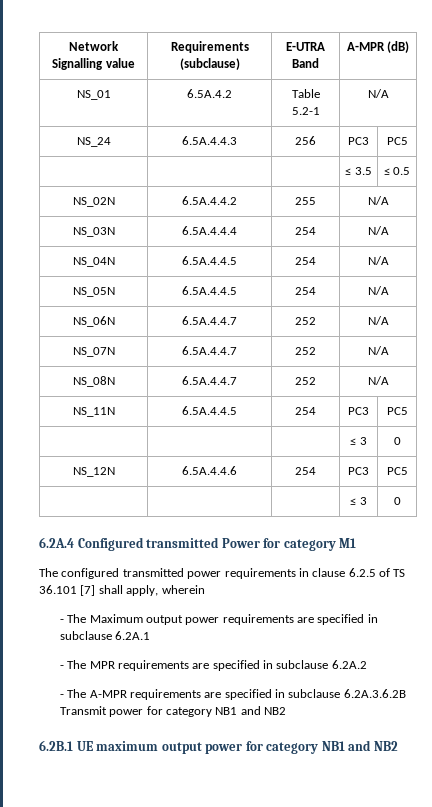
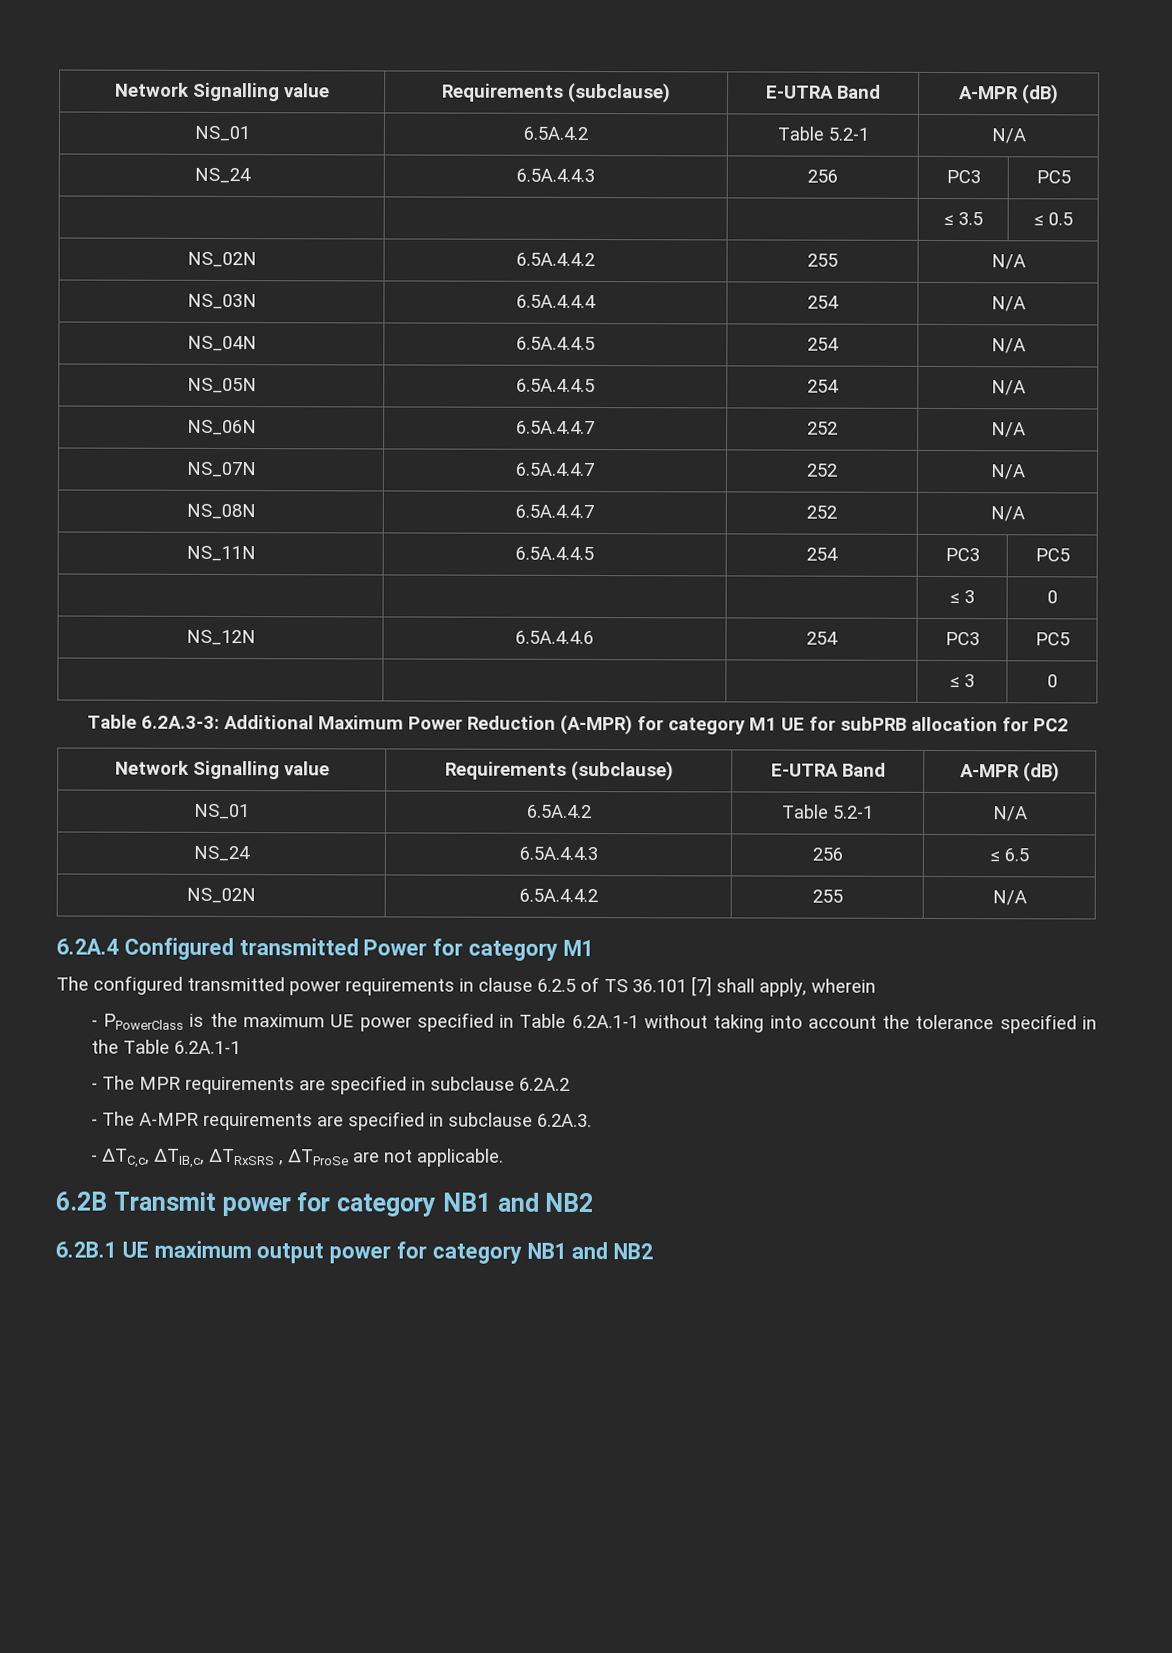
+ Table 6.2A.3-3: Additional Maximum Power Reduction (A-MPR) for category M1 UE for subPRB allocation for PC2
+ Network Signalling value | Requirements (subclause) | E-UTRA Band | A-MPR (dB)
+ NS_01 | 6.5A.4.2 | Table 5.2-1 | N/A
+ NS_24 | 6.5A.4.4.3 | 256 | ≤ 6.5
+ NS_02N | 6.5A.4.4.2 | 255 | N/A
- - The Maximum output power requirements are specified in subclause 6.2A.1
+ - PPowerClass is the maximum UE power specified in Table 6.2A.1-1 without taking into account the tolerance specified in the Table 6.2A.1-1
- - The A-MPR requirements are specified in subclause 6.2A.3.6.2B Transmit power for category NB1 and NB2
+ - The A-MPR requirements are specified in subclause 6.2A.3.
+ - ∆TC,c, ΔTIB,c, ∆TRxSRS , ΔTProSe are not applicable.
+ 6.2B Transmit power for category NB1 and NB2

